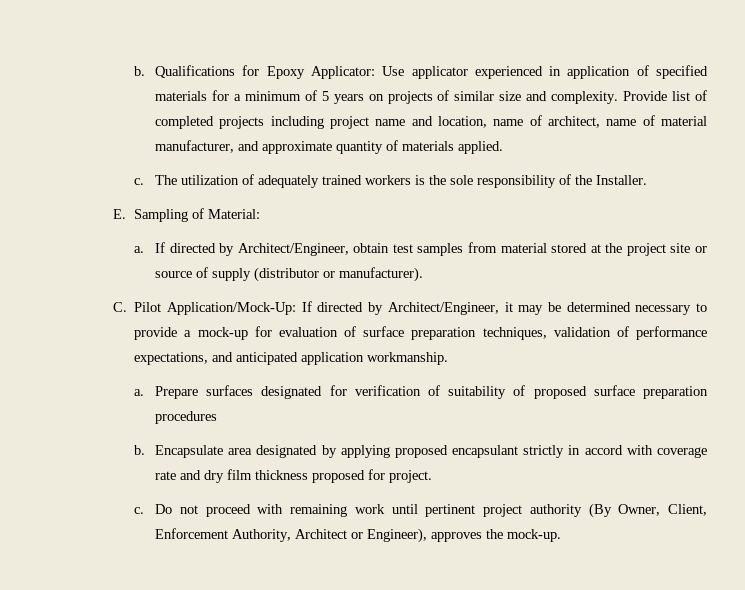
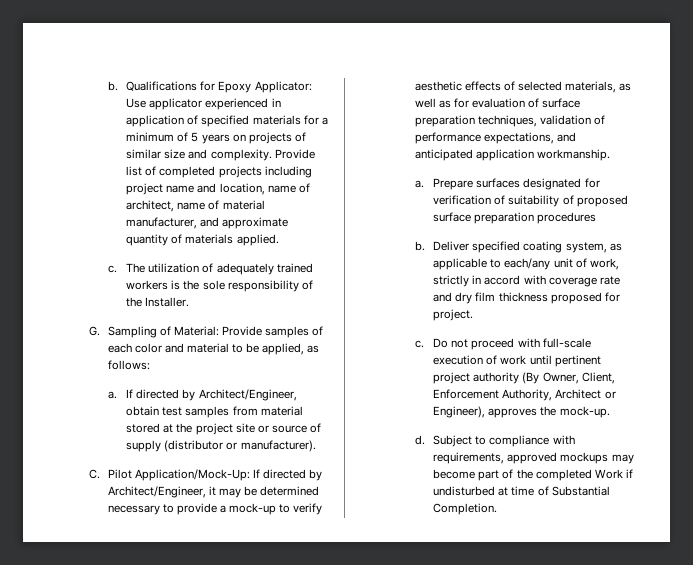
- E. Sampling of Material:
+ G. Sampling of Material: Provide samples of each color and material to be applied, as follows:
- C. Pilot Application/Mock-Up: If directed by Architect/Engineer, it may be determined necessary to provide a mock-up for evaluation of surface preparation techniques, validation of performance expectations, and anticipated application workmanship.
+ C. Pilot Application/Mock-Up: If directed by Architect/Engineer, it may be determined necessary to provide a mock-up to verify aesthetic effects of selected materials, as well as for evaluation of surface preparation techniques, validation of performance expectations, and anticipated application workmanship.
- Encapsulate area designated by applying proposed encapsulant strictly in accord with coverage rate and dry film thickness proposed for project.
+ Deliver specified coating system, as applicable to each/any unit of work, strictly in accord with coverage rate and dry film thickness proposed for project.
- Do not proceed with remaining work until pertinent project authority (By Owner, Client, Enforcement Authority, Architect or Engineer), approves the mock-up.
+ Do not proceed with full-scale execution of work until pertinent project authority (By Owner, Client, Enforcement Authority, Architect or Engineer), approves the mock-up.
+ d. Subject to compliance with requirements, approved mockups may become part of the completed Work if undisturbed at time of Substantial Completion.

